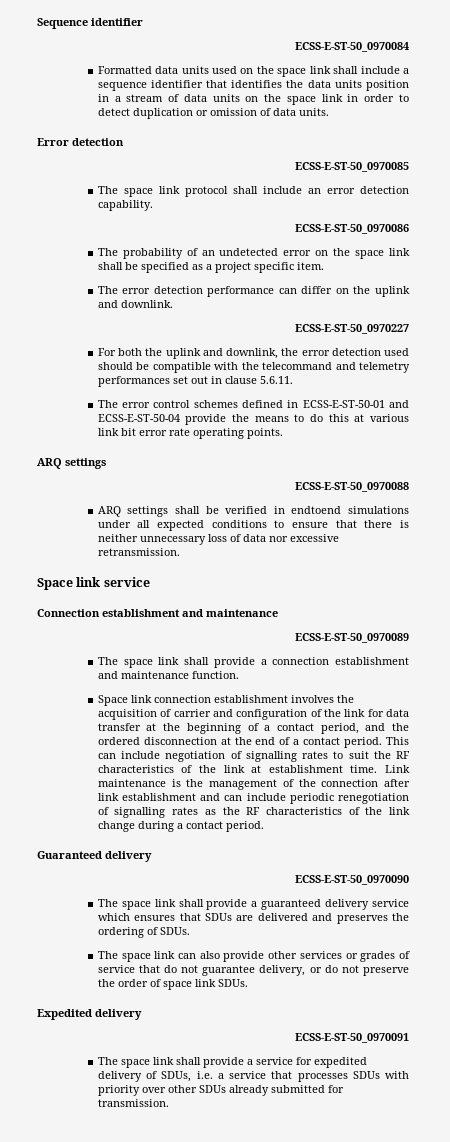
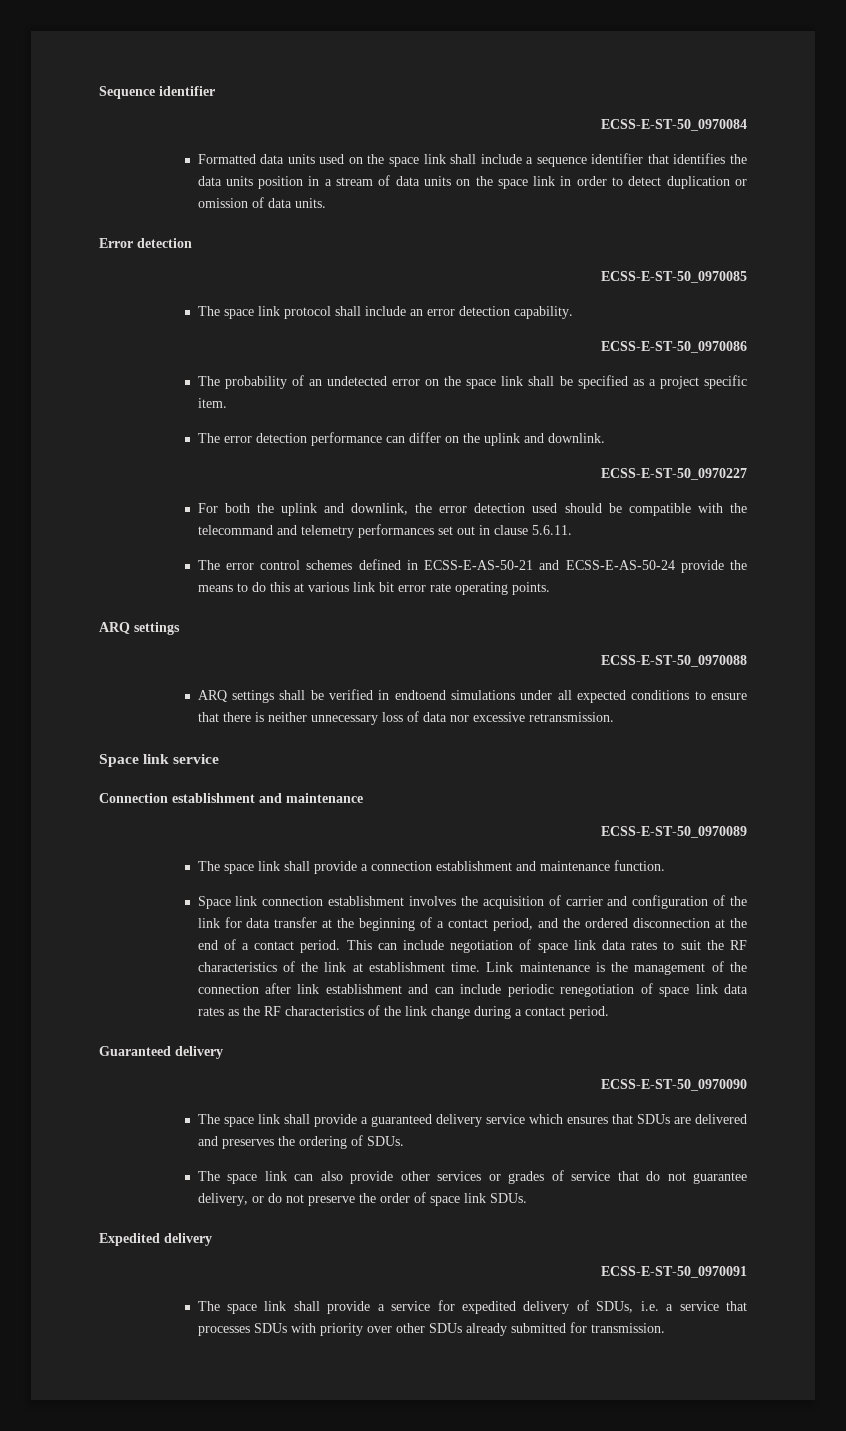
- The error control schemes defined in ECSS-E-ST-50-01 and ECSS-E-ST-50-04 provide the means to do this at various link bit error rate operating points.
+ The error control schemes defined in ECSS-E-AS-50-21 and ECSS-E-AS-50-24 provide the means to do this at various link bit error rate operating points.
- This can include negotiation of signalling rates to suit the RF characteristics of the link at establishment time.
+ This can include negotiation of space link data rates to suit the RF characteristics of the link at establishment time.
- Link maintenance is the management of the connection after link establishment and can include periodic renegotiation of signalling rates as the RF characteristics of the link change during a contact period.
+ Link maintenance is the management of the connection after link establishment and can include periodic renegotiation of space link data rates as the RF characteristics of the link change during a contact period.

